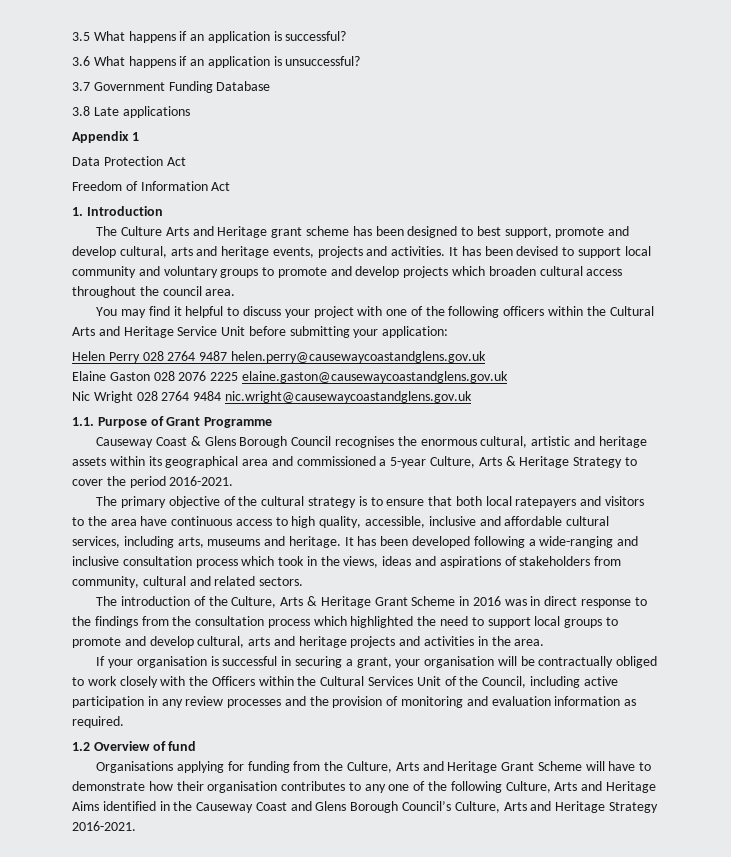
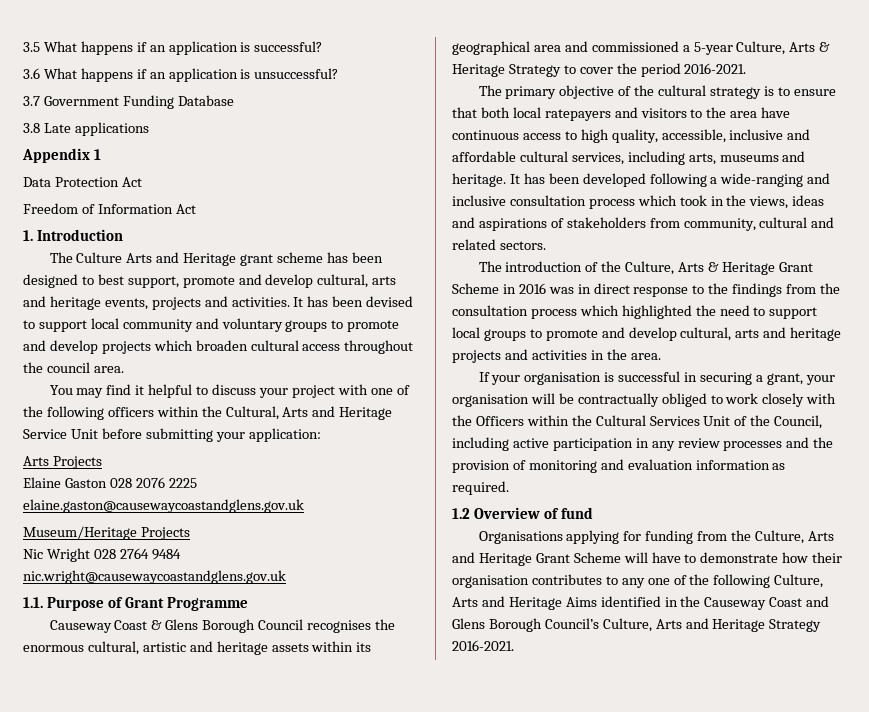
- You may find it helpful to discuss your project with one of the following officers within the Cultural Arts and Heritage Service Unit before submitting your application:
+ You may find it helpful to discuss your project with one of the following officers within the Cultural, Arts and Heritage Service Unit before submitting your application:
- Helen Perry 028 2764 9487 helen.perry@causewaycoastandglens.gov.uk
+ Arts Projects
+ Museum/Heritage Projects

